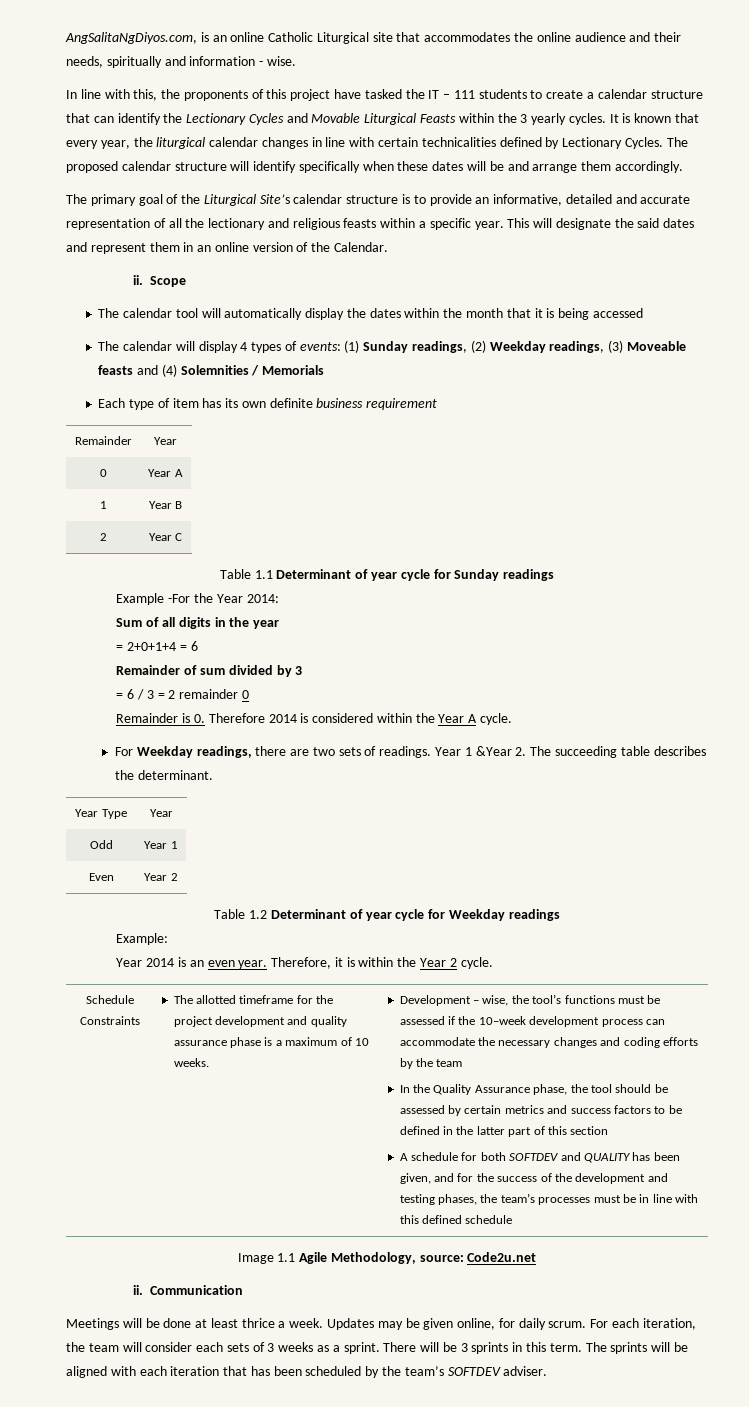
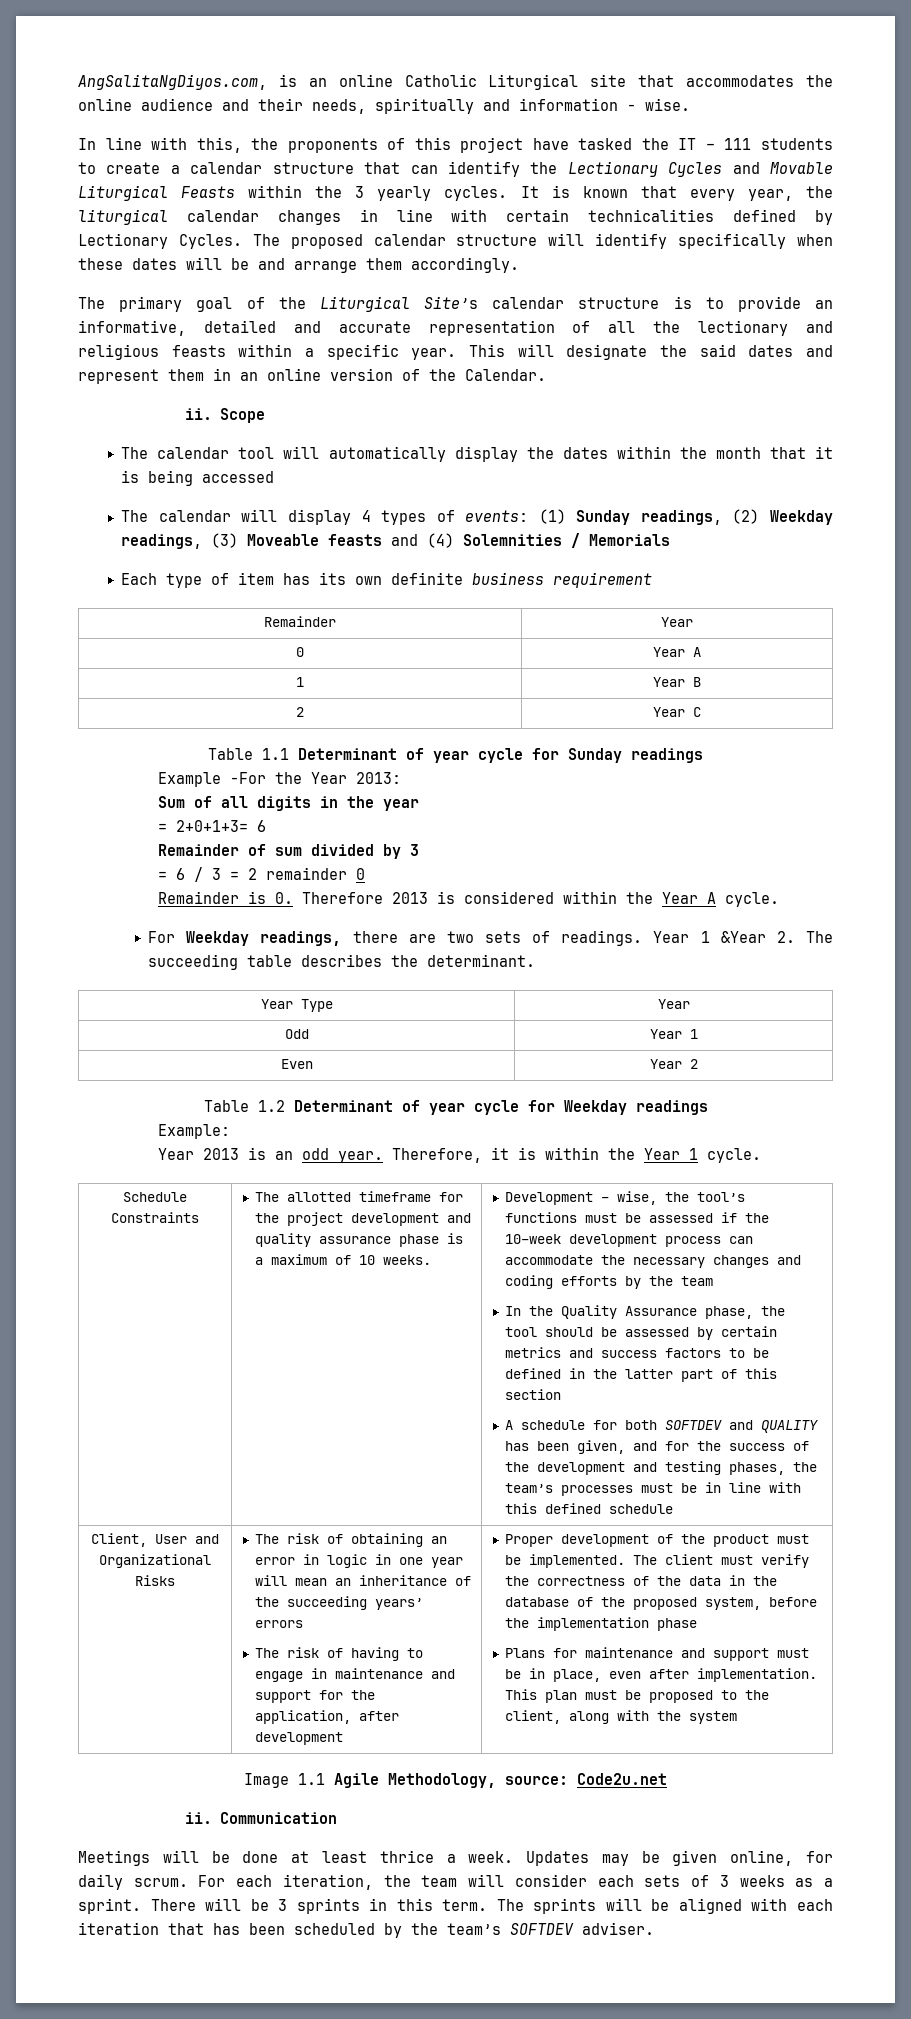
- Example -For the Year 2014:
+ Example -For the Year 2013:
- = 2+0+1+4 = 6
+ = 2+0+1+3= 6
- Remainder is 0. Therefore 2014 is considered within the Year A cycle.
+ Remainder is 0. Therefore 2013 is considered within the Year A cycle.
- Year 2014 is an even year.
+ Year 2013 is an odd year.
- Therefore, it is within the Year 2 cycle.
+ Therefore, it is within the Year 1 cycle.
+ Client, User and Organizational Risks | The risk of obtaining an error in logic in one year will mean an inheritance of the succeeding years’ errors
+ The risk of having to engage in maintenance and support for the application, after development | Proper development of the product must be implemented. The client must verify the correctness of the data in the database of the proposed system, before the implementation phase
+ Plans for maintenance and support must be in place, even after implementation. This plan must be proposed to the client, along with the system

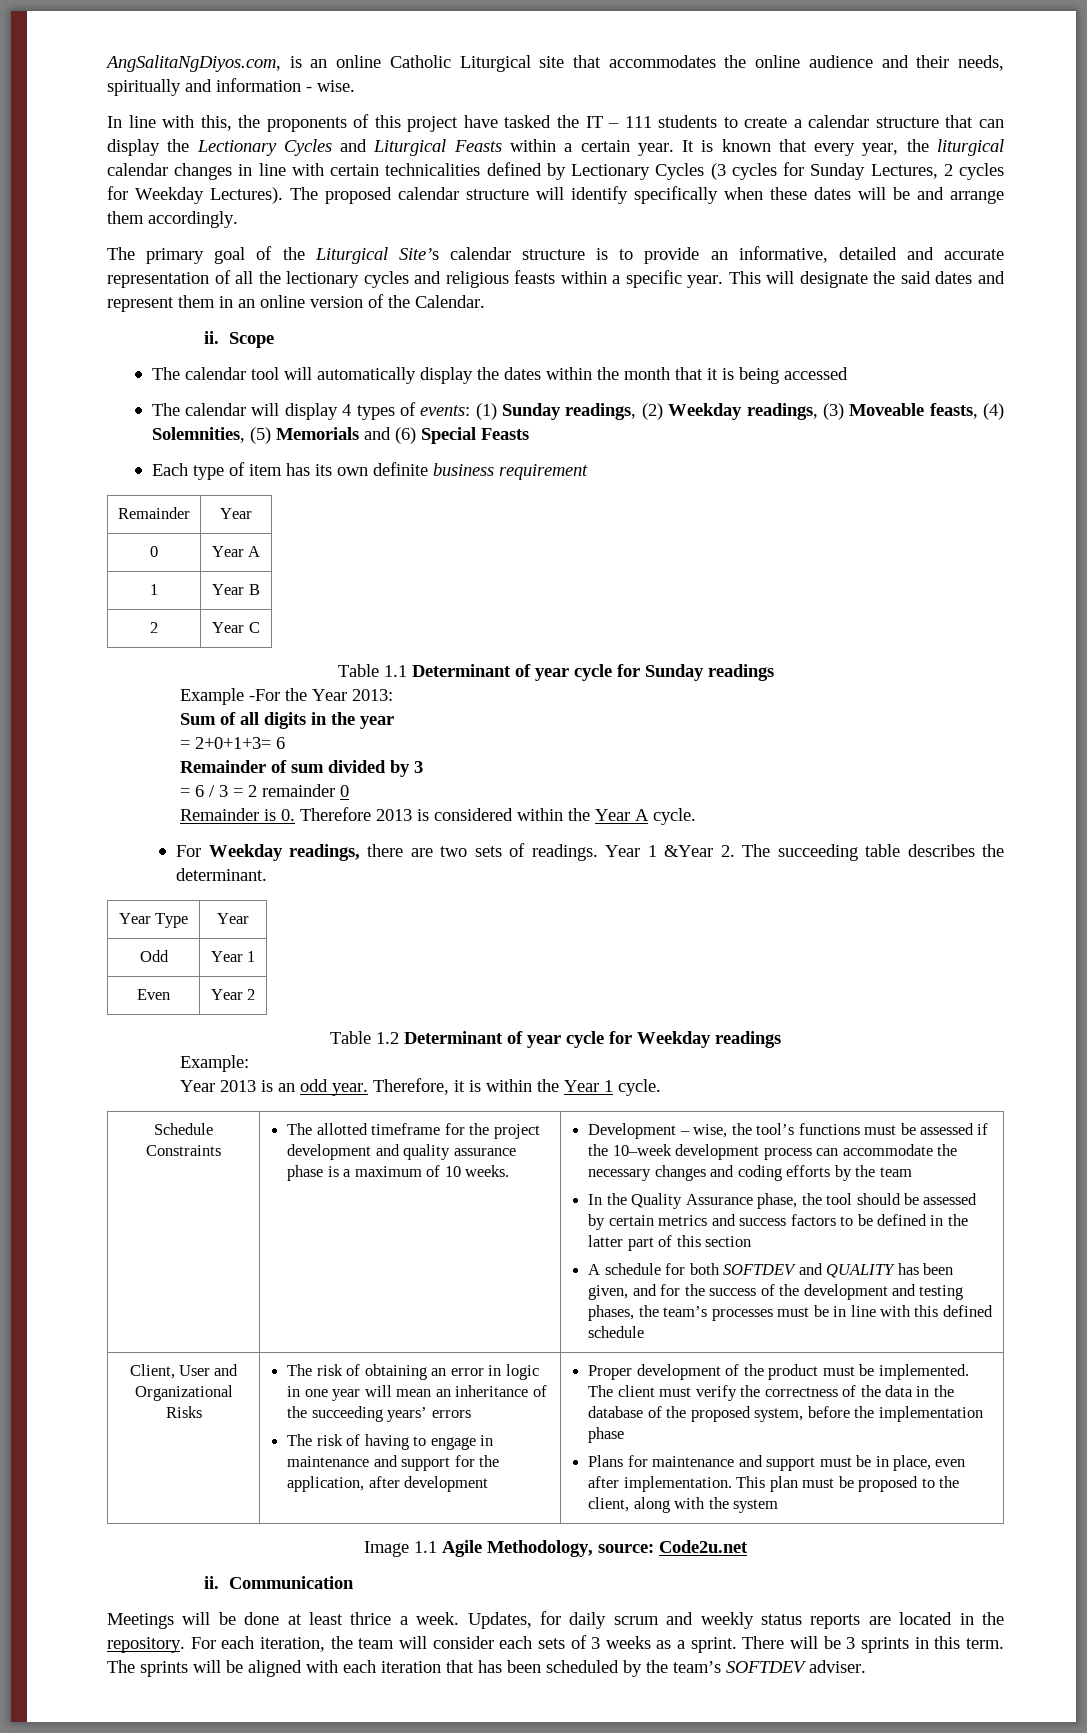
- In line with this, the proponents of this project have tasked the IT – 111 students to create a calendar structure that can identify the Lectionary Cycles and Movable Liturgical Feasts within the 3 yearly cycles.
+ In line with this, the proponents of this project have tasked the IT – 111 students to create a calendar structure that can display the Lectionary Cycles and Liturgical Feasts within a certain year.
- It is known that every year, the liturgical calendar changes in line with certain technicalities defined by Lectionary Cycles.
+ It is known that every year, the liturgical calendar changes in line with certain technicalities defined by Lectionary Cycles (3 cycles for Sunday Lectures, 2 cycles for Weekday Lectures).
- The primary goal of the Liturgical Site’s calendar structure is to provide an informative, detailed and accurate representation of all the lectionary and religious feasts within a specific year.
+ The primary goal of the Liturgical Site’s calendar structure is to provide an informative, detailed and accurate representation of all the lectionary cycles and religious feasts within a specific year.
- The calendar will display 4 types of events: (1) Sunday readings, (2) Weekday readings, (3) Moveable feasts and (4) Solemnities / Memorials
+ The calendar will display 4 types of events: (1) Sunday readings, (2) Weekday readings, (3) Moveable feasts, (4) Solemnities, (5) Memorials and (6) Special Feasts
- Updates may be given online, for daily scrum.
+ Updates, for daily scrum and weekly status reports are located in the repository.

